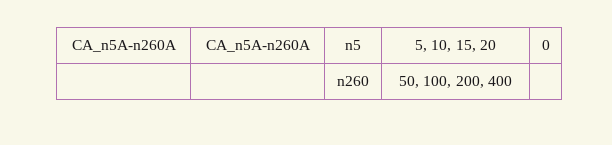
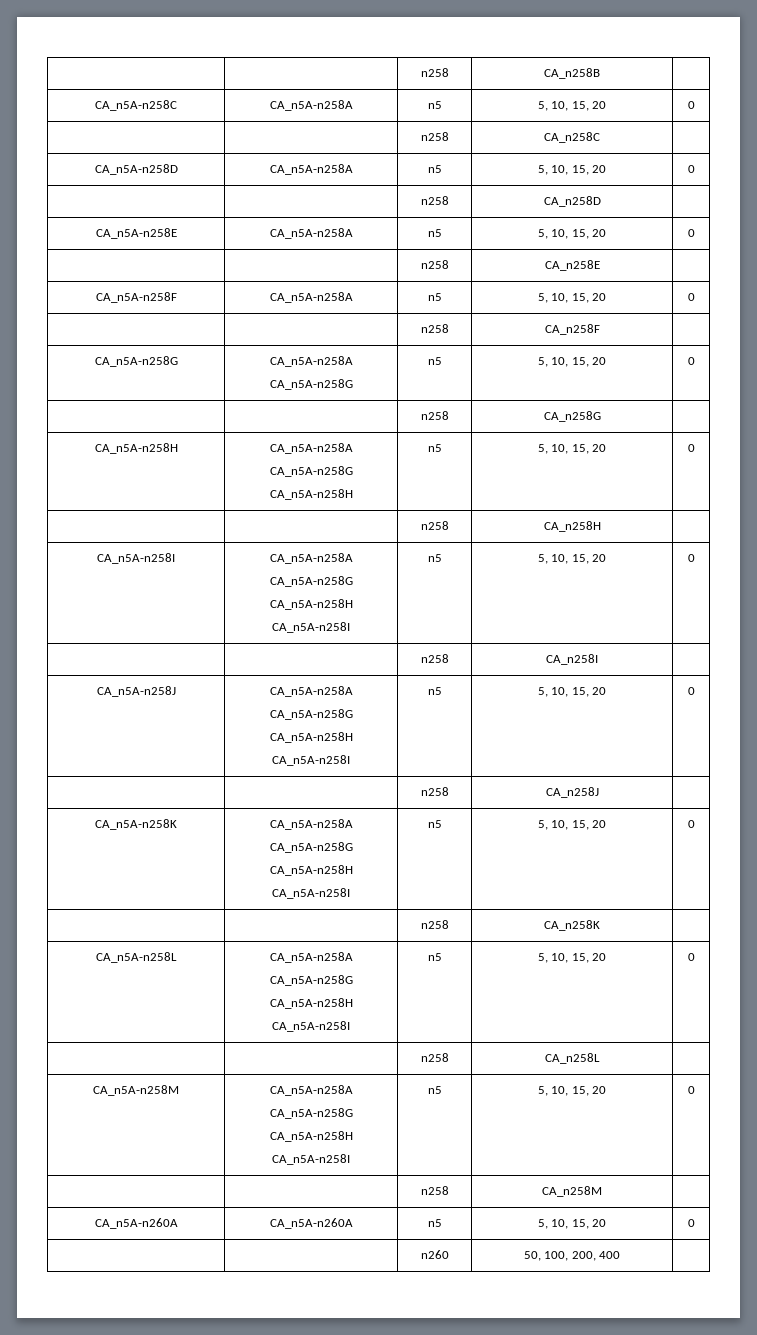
+ | | n258 | CA_n258B |
+ CA_n5A-n258C | CA_n5A-n258A | n5 | 5, 10, 15, 20 | 0
+ | | n258 | CA_n258C |
+ CA_n5A-n258D | CA_n5A-n258A | n5 | 5, 10, 15, 20 | 0
+ | | n258 | CA_n258D |
+ CA_n5A-n258E | CA_n5A-n258A | n5 | 5, 10, 15, 20 | 0
+ | | n258 | CA_n258E |
+ CA_n5A-n258F | CA_n5A-n258A | n5 | 5, 10, 15, 20 | 0
+ | | n258 | CA_n258F |
+ CA_n5A-n258G | CA_n5A-n258A
+ CA_n5A-n258G | n5 | 5, 10, 15, 20 | 0
+ | | n258 | CA_n258G |
+ CA_n5A-n258H | CA_n5A-n258A
+ CA_n5A-n258G
+ CA_n5A-n258H | n5 | 5, 10, 15, 20 | 0
+ | | n258 | CA_n258H |
+ CA_n5A-n258I | CA_n5A-n258A
+ CA_n5A-n258G
+ CA_n5A-n258H
+ CA_n5A-n258I | n5 | 5, 10, 15, 20 | 0
+ | | n258 | CA_n258I |
+ CA_n5A-n258J | CA_n5A-n258A
+ CA_n5A-n258G
+ CA_n5A-n258H
+ CA_n5A-n258I | n5 | 5, 10, 15, 20 | 0
+ | | n258 | CA_n258J |
+ CA_n5A-n258K | CA_n5A-n258A
+ CA_n5A-n258G
+ CA_n5A-n258H
+ CA_n5A-n258I | n5 | 5, 10, 15, 20 | 0
+ | | n258 | CA_n258K |
+ CA_n5A-n258L | CA_n5A-n258A
+ CA_n5A-n258G
+ CA_n5A-n258H
+ CA_n5A-n258I | n5 | 5, 10, 15, 20 | 0
+ | | n258 | CA_n258L |
+ CA_n5A-n258M | CA_n5A-n258A
+ CA_n5A-n258G
+ CA_n5A-n258H
+ CA_n5A-n258I | n5 | 5, 10, 15, 20 | 0
+ | | n258 | CA_n258M |

